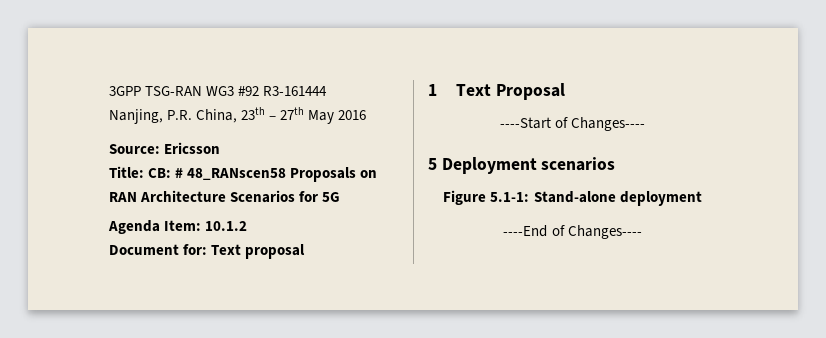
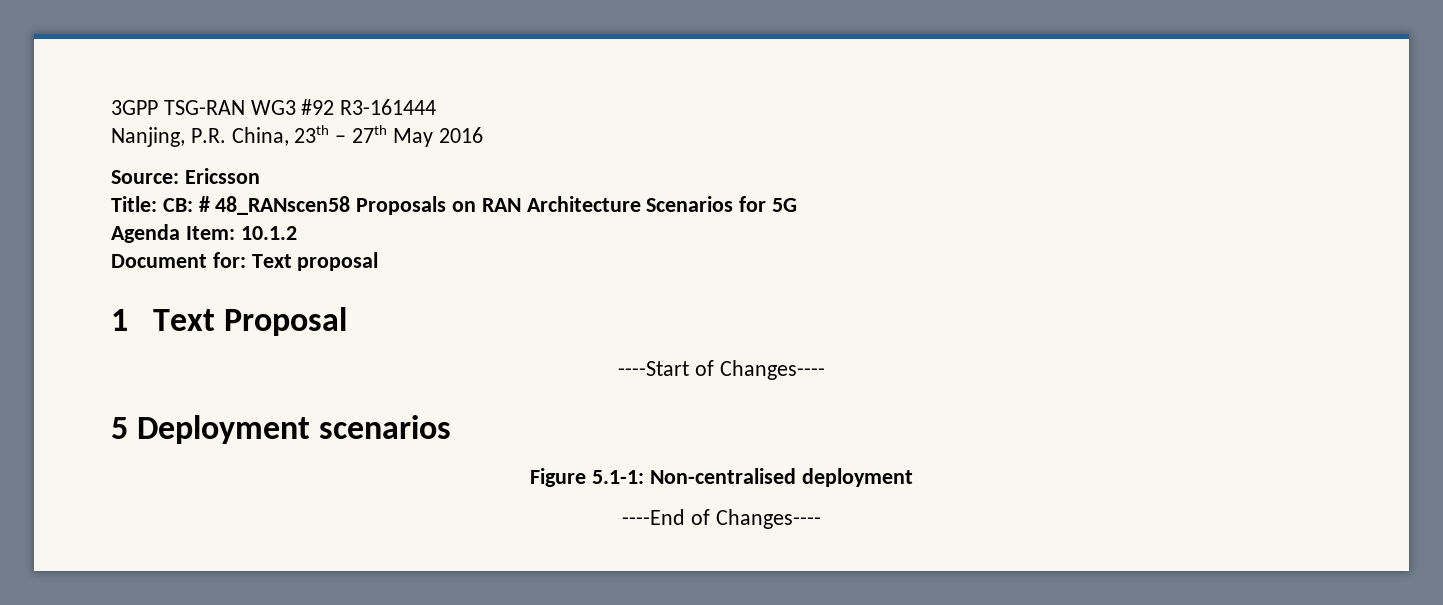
- Figure 5.1-1: Stand-alone deployment
+ Figure 5.1-1: Non-centralised deployment

